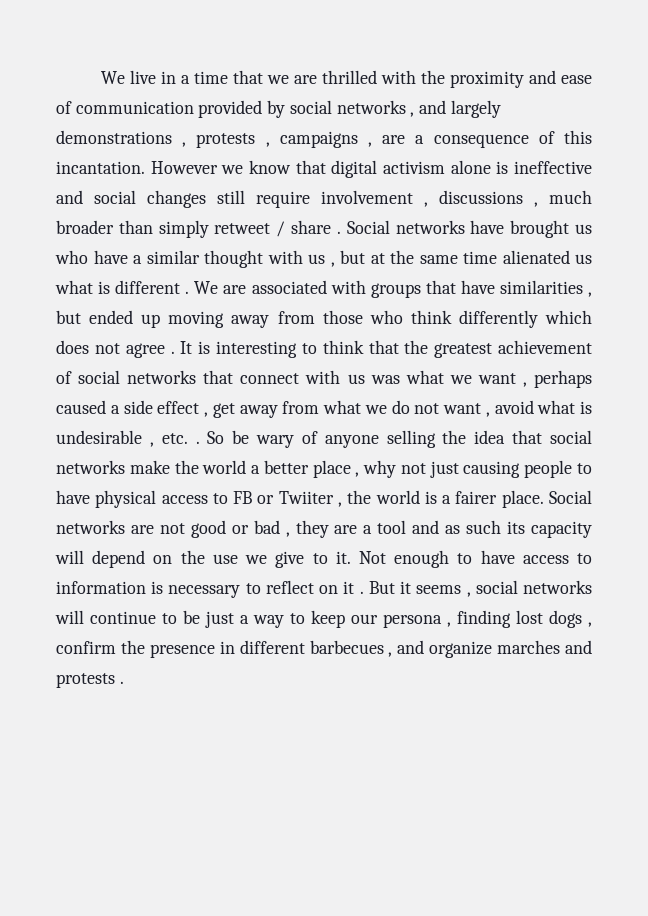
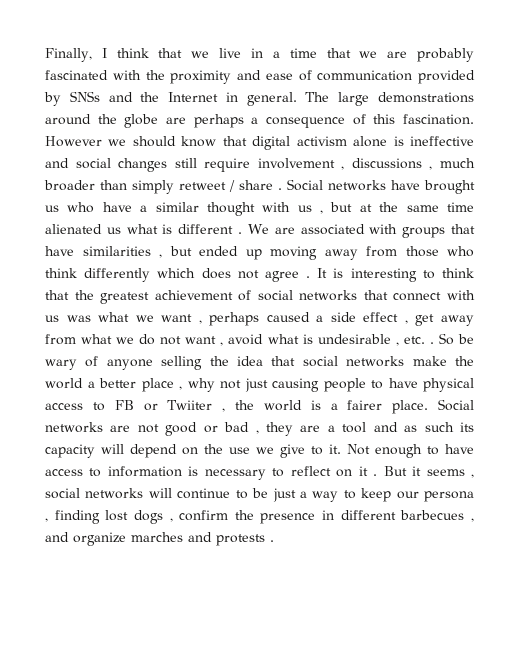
- We live in a time that we are thrilled with the proximity and ease of communication provided by social networks , and largely demonstrations , protests , campaigns , are a consequence of this incantation.
+ Finally, I think that we live in a time that we are probably fascinated with the proximity and ease of communication provided by SNSs and the Internet in general. The large demonstrations around the globe are perhaps a consequence of this fascination.
- However we know that digital activism alone is ineffective and social changes still require involvement , discussions , much broader than simply retweet / share .
+ However we should know that digital activism alone is ineffective and social changes still require involvement , discussions , much broader than simply retweet / share .

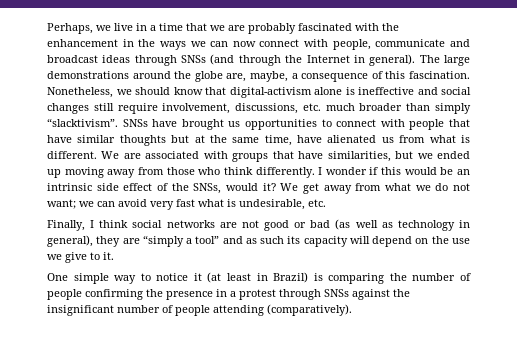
- Finally, I think that we live in a time that we are probably fascinated with the proximity and ease of communication provided by SNSs and the Internet in general.
+ Perhaps, we live in a time that we are probably fascinated with the enhancement in the ways we can now connect with people, communicate and broadcast ideas through SNSs (and through the Internet in general).
- The large demonstrations around the globe are perhaps a consequence of this fascination.
+ The large demonstrations around the globe are, maybe, a consequence of this fascination.
- However we should know that digital activism alone is ineffective and social changes still require involvement , discussions , much broader than simply retweet / share . Social networks have brought us who have a similar thought with us , but at the same time alienated us what is different .
+ Nonetheless, we should know that digital-activism alone is ineffective and social changes still require involvement, discussions, etc. much broader than simply “slacktivism”. SNSs have brought us opportunities to connect with people that have similar thoughts but at the same time, have alienated us from what is different.
- We are associated with groups that have similarities , but ended up moving away from those who think differently which does not agree . It is interesting to think that the greatest achievement of social networks that connect with us was what we want , perhaps caused a side effect , get away from what we do not want , avoid what is undesirable , etc. . So be wary of anyone selling the idea that social networks make the world a better place , why not just causing people to have physical access to FB or Twiiter , the world is a fairer place. Social networks are not good or bad , they are a tool and as such its capacity will depend on the use we give to it. Not enough to have access to information is necessary to reflect on it . But it seems , social networks will continue to be just a way to keep our persona , finding lost dogs , confirm the presence in different barbecues , and organize marches and protests .
+ We are associated with groups that have similarities, but we ended up moving away from those who think differently. I wonder if this would be an intrinsic side effect of the SNSs, would it? We get away from what we do not want; we can avoid very fast what is undesirable, etc.
+ Finally, I think social networks are not good or bad (as well as technology in general), they are “simply a tool” and as such its capacity will depend on the use we give to it.
+ One simple way to notice it (at least in Brazil) is comparing the number of people confirming the presence in a protest through SNSs against the insignificant number of people attending (comparatively).

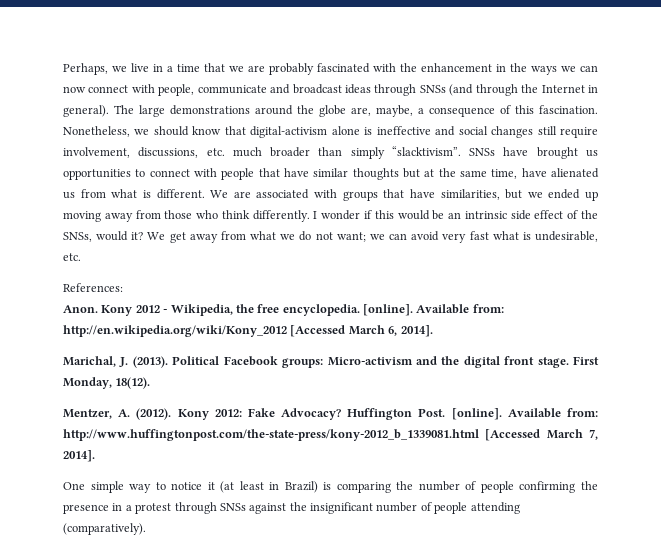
- Finally, I think social networks are not good or bad (as well as technology in general), they are “simply a tool” and as such its capacity will depend on the use we give to it.
+ References:
+ Anon. Kony 2012 - Wikipedia, the free encyclopedia. [online]. Available from: http://en.wikipedia.org/wiki/Kony_2012 [Accessed March 6, 2014].
+ Marichal, J. (2013). Political Facebook groups: Micro-activism and the digital front stage. First Monday, 18(12).
+ Mentzer, A. (2012). Kony 2012: Fake Advocacy? Huffington Post. [online]. Available from: http://www.huffingtonpost.com/the-state-press/kony-2012_b_1339081.html [Accessed March 7, 2014].

